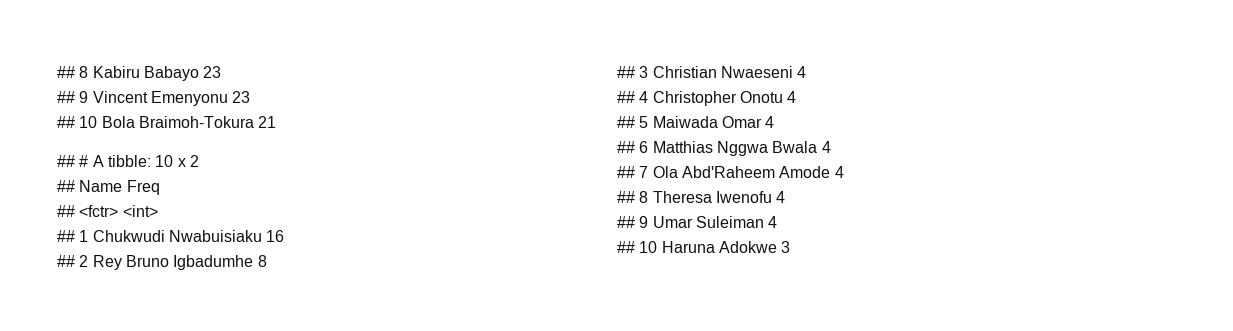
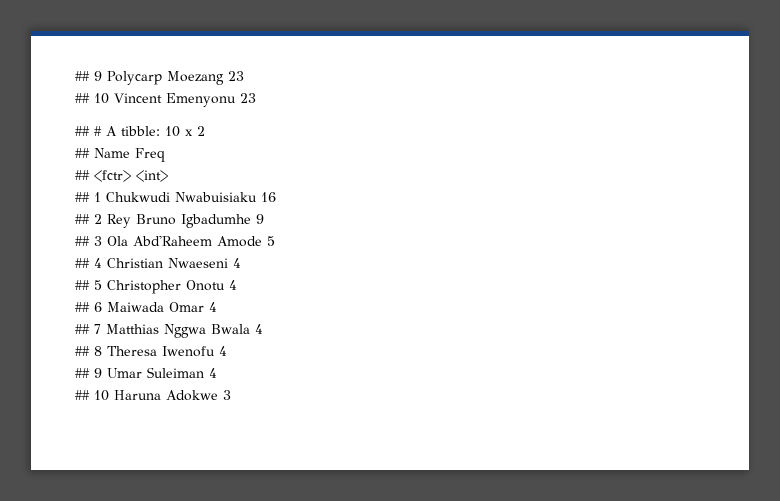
- ## 8 Kabiru Babayo 23
- ## 9 Vincent Emenyonu 23
+ ## 9 Polycarp Moezang 23
- ## 10 Bola Braimoh-Tokura 21
+ ## 10 Vincent Emenyonu 23
- ## 2 Rey Bruno Igbadumhe 8
+ ## 2 Rey Bruno Igbadumhe 9
- ## 3 Christian Nwaeseni 4
+ ## 3 Ola Abd'Raheem Amode 5
+ ## 4 Christian Nwaeseni 4
- ## 4 Christopher Onotu 4
+ ## 5 Christopher Onotu 4
- ## 5 Maiwada Omar 4
+ ## 6 Maiwada Omar 4
- ## 6 Matthias Nggwa Bwala 4
+ ## 7 Matthias Nggwa Bwala 4
- ## 7 Ola Abd'Raheem Amode 4

